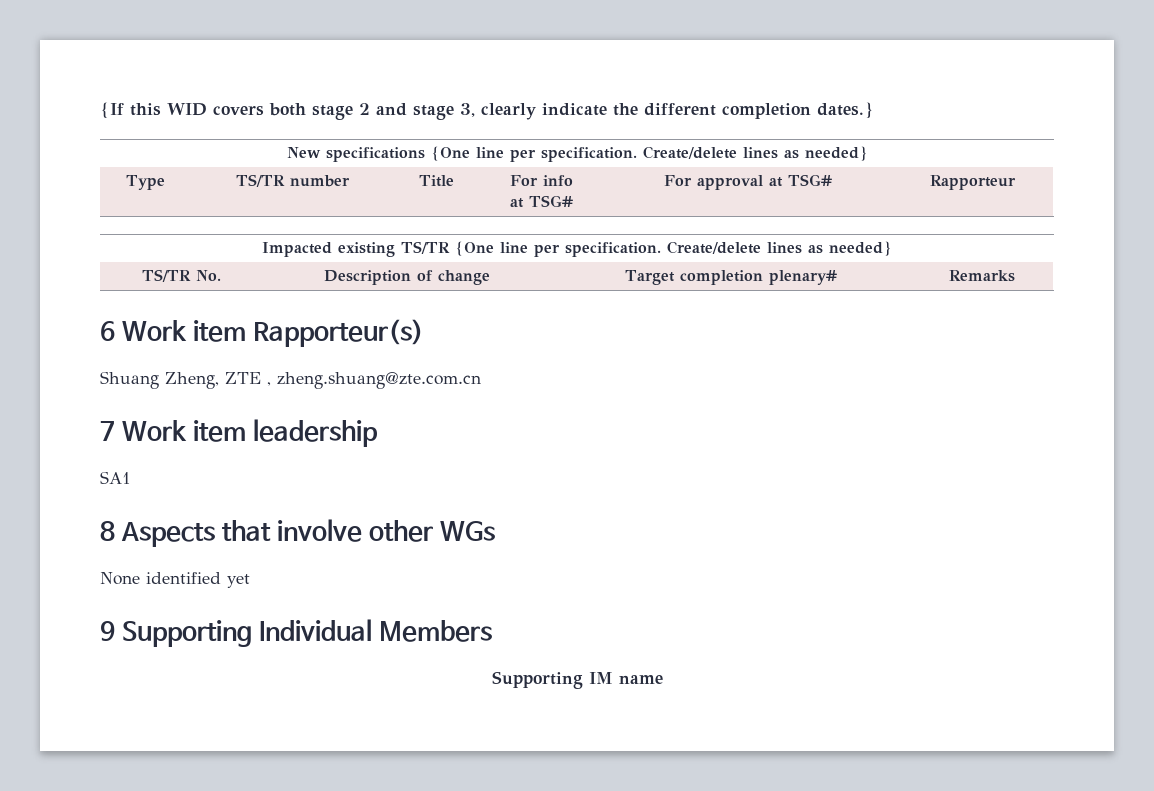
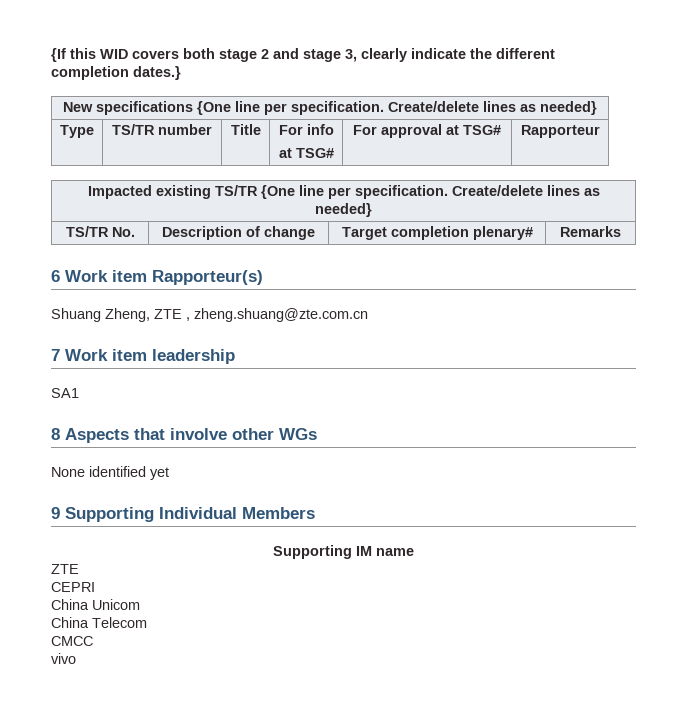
  Supporting IM name
+ ZTE
+ CEPRI
+ China Unicom
+ China Telecom
+ CMCC
+ vivo

